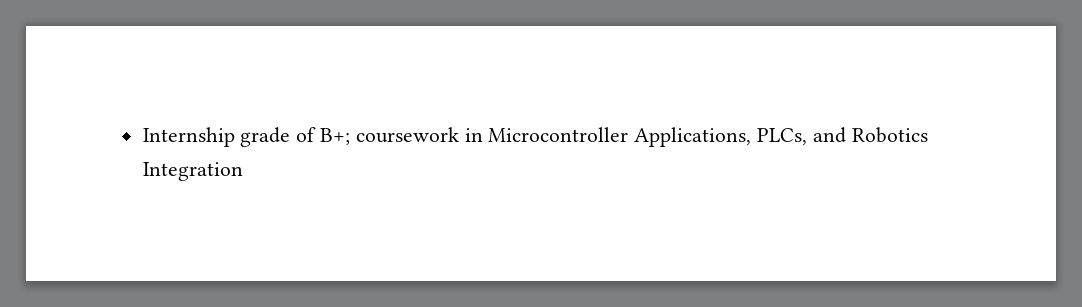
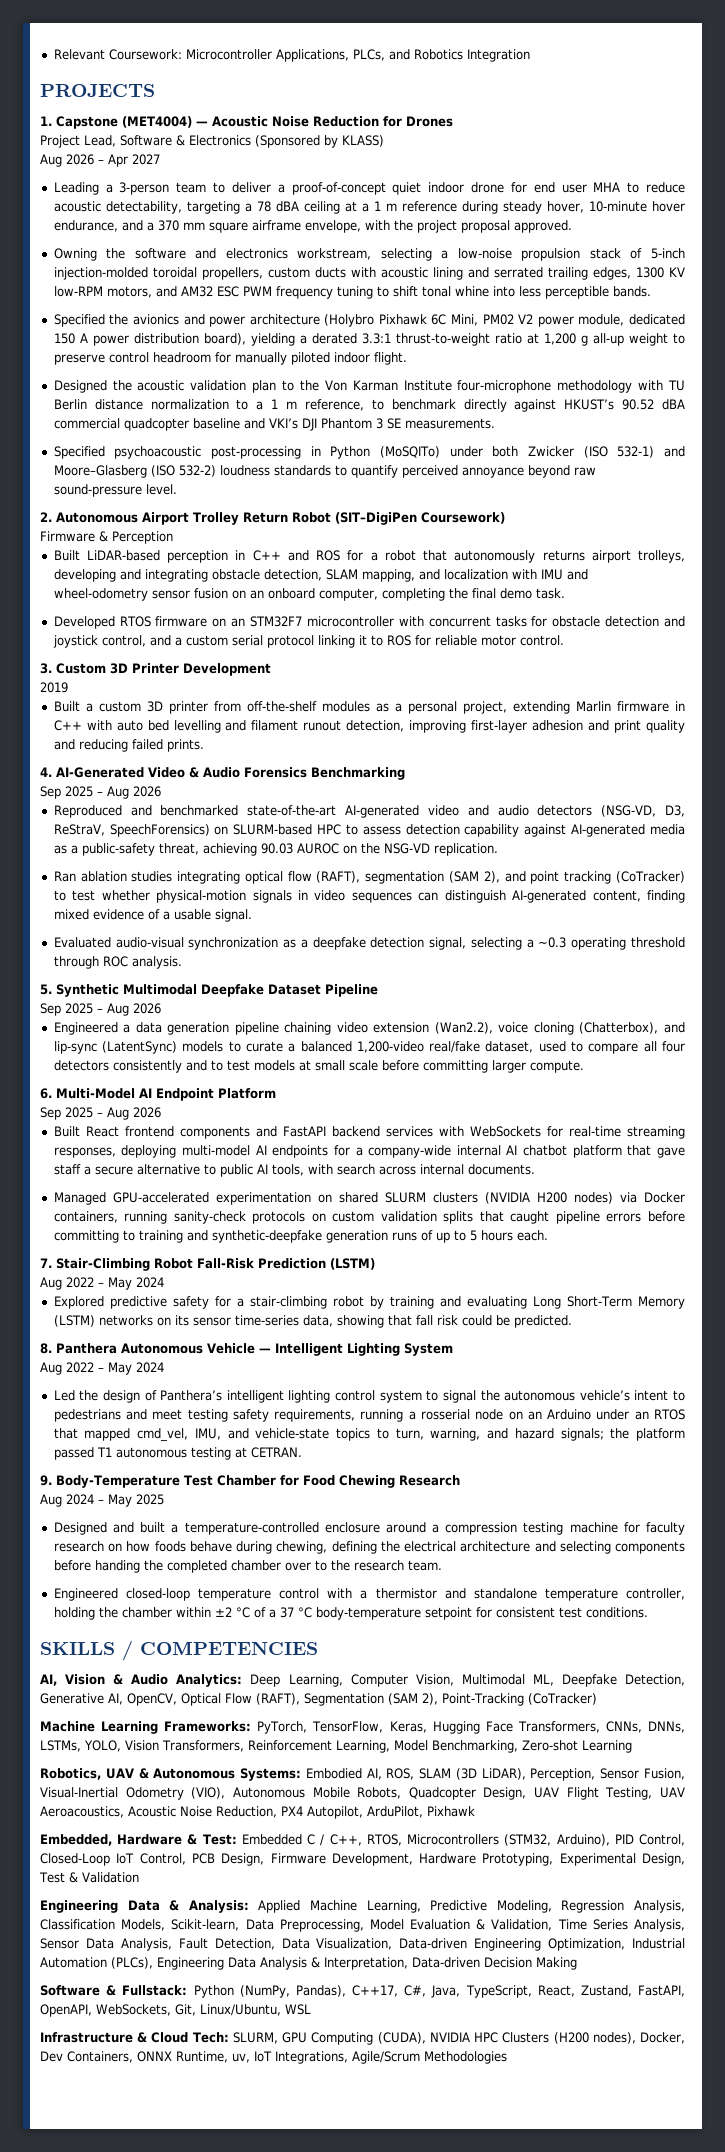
- Internship grade of B+; coursework in Microcontroller Applications, PLCs, and Robotics Integration
+ Relevant Coursework: Microcontroller Applications, PLCs, and Robotics Integration
+ PROJECTS
+ 1. Capstone (MET4004) — Acoustic Noise Reduction for Drones
+ Project Lead, Software & Electronics (Sponsored by KLASS)
+ Aug 2026 – Apr 2027
+ Leading a 3-person team to deliver a proof-of-concept quiet indoor drone for end user MHA to reduce acoustic detectability, targeting a 78 dBA ceiling at a 1 m reference during steady hover, 10-minute hover endurance, and a 370 mm square airframe envelope, with the project proposal approved.
+ Owning the software and electronics workstream, selecting a low-noise propulsion stack of 5-inch injection-molded toroidal propellers, custom ducts with acoustic lining and serrated trailing edges, 1300 KV low-RPM motors, and AM32 ESC PWM frequency tuning to shift tonal whine into less perceptible bands.
+ Specified the avionics and power architecture (Holybro Pixhawk 6C Mini, PM02 V2 power module, dedicated 150 A power distribution board), yielding a derated 3.3:1 thrust-to-weight ratio at 1,200 g all-up weight to preserve control headroom for manually piloted indoor flight.
+ Designed the acoustic validation plan to the Von Karman Institute four-microphone methodology with TU Berlin distance normalization to a 1 m reference, to benchmark directly against HKUST’s 90.52 dBA commercial quadcopter baseline and VKI’s DJI Phantom 3 SE measurements.
+ Specified psychoacoustic post-processing in Python (MoSQITo) under both Zwicker (ISO 532-1) and Moore–Glasberg (ISO 532-2) loudness standards to quantify perceived annoyance beyond raw sound-pressure level.
+ 2. Autonomous Airport Trolley Return Robot (SIT–DigiPen Coursework)
+ Firmware & Perception
+ Built LiDAR-based perception in C++ and ROS for a robot that autonomously returns airport trolleys, developing and integrating obstacle detection, SLAM mapping, and localization with IMU and wheel-odometry sensor fusion on an onboard computer, completing the final demo task.
+ Developed RTOS firmware on an STM32F7 microcontroller with concurrent tasks for obstacle detection and joystick control, and a custom serial protocol linking it to ROS for reliable motor control.
+ 3. Custom 3D Printer Development
+ 2019
+ Built a custom 3D printer from off-the-shelf modules as a personal project, extending Marlin firmware in C++ with auto bed levelling and filament runout detection, improving first-layer adhesion and print quality and reducing failed prints.
+ 4. AI-Generated Video & Audio Forensics Benchmarking
+ Sep 2025 – Aug 2026
+ Reproduced and benchmarked state-of-the-art AI-generated video and audio detectors (NSG-VD, D3, ReStraV, SpeechForensics) on SLURM-based HPC to assess detection capability against AI-generated media as a public-safety threat, achieving 90.03 AUROC on the NSG-VD replication.
+ Ran ablation studies integrating optical flow (RAFT), segmentation (SAM 2), and point tracking (CoTracker) to test whether physical-motion signals in video sequences can distinguish AI-generated content, finding mixed evidence of a usable signal.
+ Evaluated audio-visual synchronization as a deepfake detection signal, selecting a ~0.3 operating threshold through ROC analysis.
+ 5. Synthetic Multimodal Deepfake Dataset Pipeline
+ Sep 2025 – Aug 2026
+ Engineered a data generation pipeline chaining video extension (Wan2.2), voice cloning (Chatterbox), and lip-sync (LatentSync) models to curate a balanced 1,200-video real/fake dataset, used to compare all four detectors consistently and to test models at small scale before committing larger compute.
+ 6. Multi-Model AI Endpoint Platform
+ Sep 2025 – Aug 2026
+ Built React frontend components and FastAPI backend services with WebSockets for real-time streaming responses, deploying multi-model AI endpoints for a company-wide internal AI chatbot platform that gave staff a secure alternative to public AI tools, with search across internal documents.
+ Managed GPU-accelerated experimentation on shared SLURM clusters (NVIDIA H200 nodes) via Docker containers, running sanity-check protocols on custom validation splits that caught pipeline errors before committing to training and synthetic-deepfake generation runs of up to 5 hours each.
+ 7. Stair-Climbing Robot Fall-Risk Prediction (LSTM)
+ Aug 2022 – May 2024
+ Explored predictive safety for a stair-climbing robot by training and evaluating Long Short-Term Memory (LSTM) networks on its sensor time-series data, showing that fall risk could be predicted.
+ 8. Panthera Autonomous Vehicle — Intelligent Lighting System
+ Aug 2022 – May 2024
+ Led the design of Panthera’s intelligent lighting control system to signal the autonomous vehicle’s intent to pedestrians and meet testing safety requirements, running a rosserial node on an Arduino under an RTOS that mapped cmd_vel, IMU, and vehicle-state topics to turn, warning, and hazard signals; the platform passed T1 autonomous testing at CETRAN.
+ 9. Body-Temperature Test Chamber for Food Chewing Research
+ Aug 2024 – May 2025
+ Designed and built a temperature-controlled enclosure around a compression testing machine for faculty research on how foods behave during chewing, defining the electrical architecture and selecting components before handing the completed chamber over to the research team.
+ Engineered closed-loop temperature control with a thermistor and standalone temperature controller, holding the chamber within ±2 °C of a 37 °C body-temperature setpoint for consistent test conditions.
+ SKILLS / COMPETENCIES
+ AI, Vision & Audio Analytics: Deep Learning, Computer Vision, Multimodal ML, Deepfake Detection, Generative AI, OpenCV, Optical Flow (RAFT), Segmentation (SAM 2), Point-Tracking (CoTracker)
+ Machine Learning Frameworks: PyTorch, TensorFlow, Keras, Hugging Face Transformers, CNNs, DNNs, LSTMs, YOLO, Vision Transformers, Reinforcement Learning, Model Benchmarking, Zero-shot Learning
+ Robotics, UAV & Autonomous Systems: Embodied AI, ROS, SLAM (3D LiDAR), Perception, Sensor Fusion, Visual-Inertial Odometry (VIO), Autonomous Mobile Robots, Quadcopter Design, UAV Flight Testing, UAV Aeroacoustics, Acoustic Noise Reduction, PX4 Autopilot, ArduPilot, Pixhawk
+ Embedded, Hardware & Test: Embedded C / C++, RTOS, Microcontrollers (STM32, Arduino), PID Control, Closed-Loop IoT Control, PCB Design, Firmware Development, Hardware Prototyping, Experimental Design, Test & Validation
+ Engineering Data & Analysis: Applied Machine Learning, Predictive Modeling, Regression Analysis, Classification Models, Scikit-learn, Data Preprocessing, Model Evaluation & Validation, Time Series Analysis, Sensor Data Analysis, Fault Detection, Data Visualization, Data-driven Engineering Optimization, Industrial Automation (PLCs), Engineering Data Analysis & Interpretation, Data-driven Decision Making
+ Software & Fullstack: Python (NumPy, Pandas), C++17, C#, Java, TypeScript, React, Zustand, FastAPI, OpenAPI, WebSockets, Git, Linux/Ubuntu, WSL
+ Infrastructure & Cloud Tech: SLURM, GPU Computing (CUDA), NVIDIA HPC Clusters (H200 nodes), Docker, Dev Containers, ONNX Runtime, uv, IoT Integrations, Agile/Scrum Methodologies

